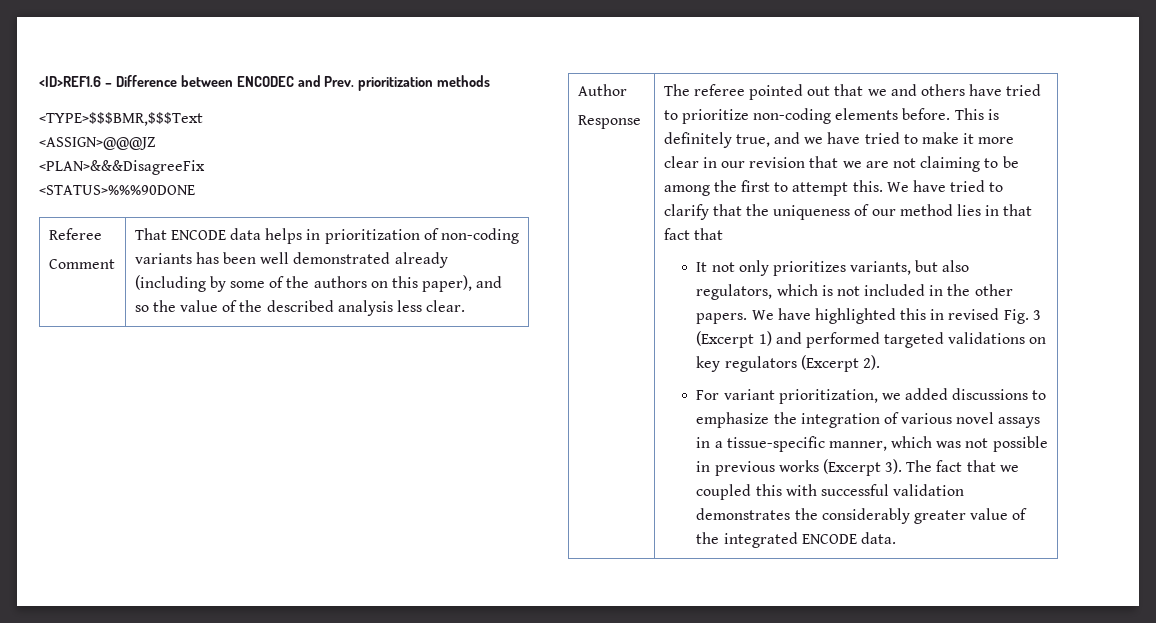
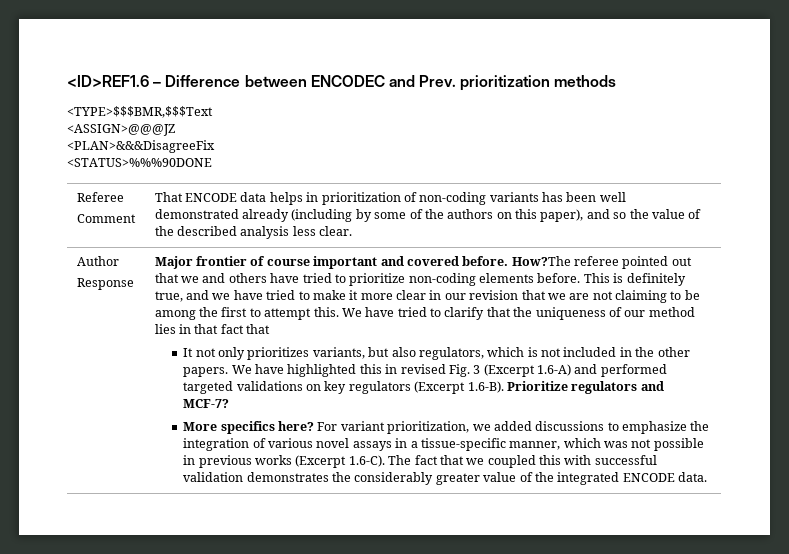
- The referee pointed out that we and others have tried to prioritize non-coding elements before.
+ Major frontier of course important and covered before. How?The referee pointed out that we and others have tried to prioritize non-coding elements before.
- We have highlighted this in revised Fig. 3 (Excerpt 1) and performed targeted validations on key regulators (Excerpt 2).
- For variant prioritization, we added discussions to emphasize the integration of various novel assays in a tissue-specific manner, which was not possible in previous works (Excerpt 3). The fact that we coupled this with successful validation demonstrates the considerably greater value of the integrated ENCODE data.
+ We have highlighted this in revised Fig. 3 (Excerpt 1.6-A) and performed targeted validations on key regulators (Excerpt 1.6-B). Prioritize regulators and MCF-7?
+ More specifics here? For variant prioritization, we added discussions to emphasize the integration of various novel assays in a tissue-specific manner, which was not possible in previous works (Excerpt 1.6-C). The fact that we coupled this with successful validation demonstrates the considerably greater value of the integrated ENCODE data.

